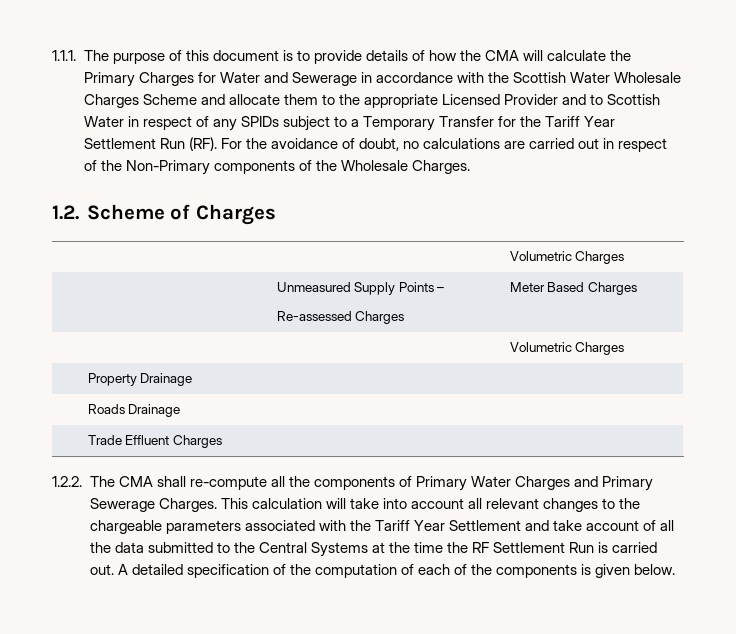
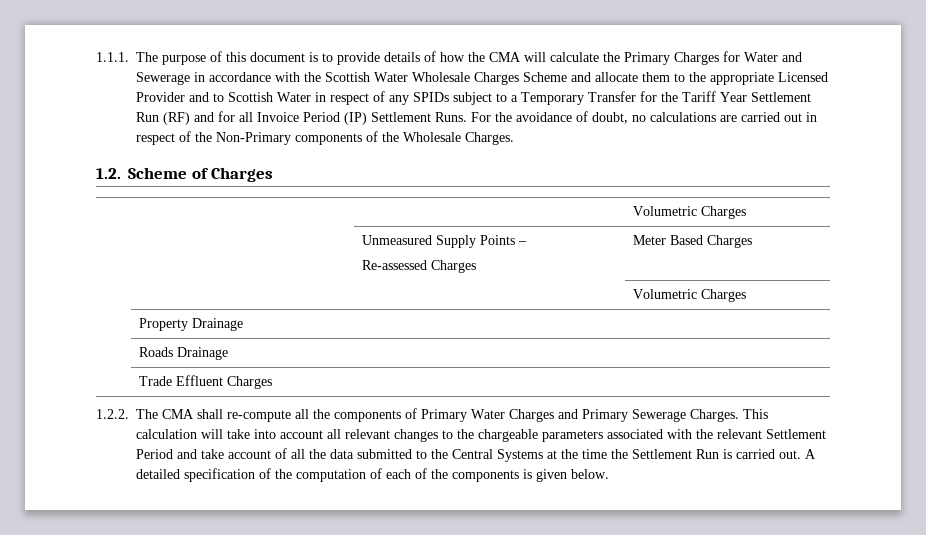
- 1.1.1. The purpose of this document is to provide details of how the CMA will calculate the Primary Charges for Water and Sewerage in accordance with the Scottish Water Wholesale Charges Scheme and allocate them to the appropriate Licensed Provider and to Scottish Water in respect of any SPIDs subject to a Temporary Transfer for the Tariff Year Settlement Run (RF). For the avoidance of doubt, no calculations are carried out in respect of the Non-Primary components of the Wholesale Charges.
+ 1.1.1. The purpose of this document is to provide details of how the CMA will calculate the Primary Charges for Water and Sewerage in accordance with the Scottish Water Wholesale Charges Scheme and allocate them to the appropriate Licensed Provider and to Scottish Water in respect of any SPIDs subject to a Temporary Transfer for the Tariff Year Settlement Run (RF) and for all Invoice Period (IP) Settlement Runs. For the avoidance of doubt, no calculations are carried out in respect of the Non-Primary components of the Wholesale Charges.
- This calculation will take into account all relevant changes to the chargeable parameters associated with the Tariff Year Settlement and take account of all the data submitted to the Central Systems at the time the RF Settlement Run is carried out.
+ This calculation will take into account all relevant changes to the chargeable parameters associated with the relevant Settlement Period and take account of all the data submitted to the Central Systems at the time the Settlement Run is carried out.

